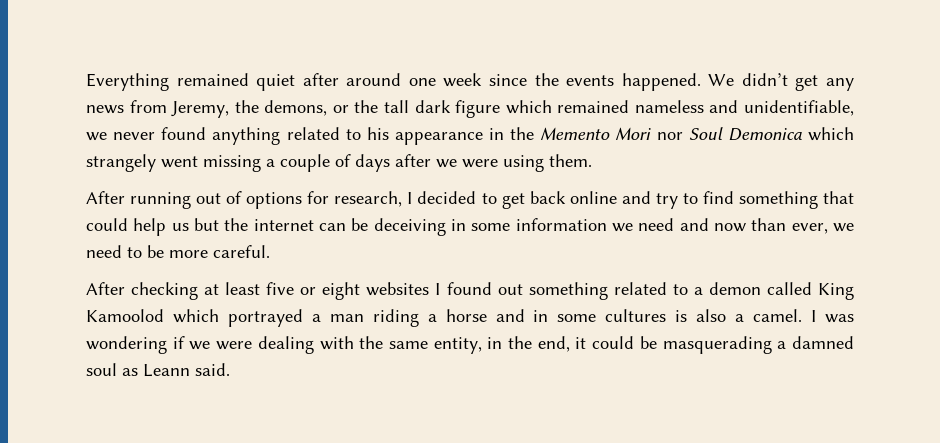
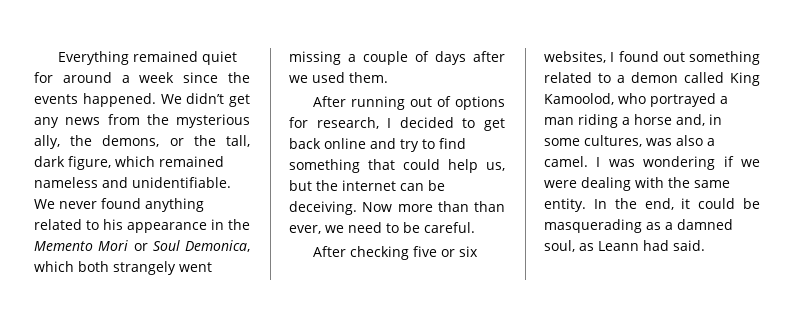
- Everything remained quiet after around one week since the events happened.
+ Everything remained quiet for around a week since the events happened.
- We didn’t get any news from Jeremy, the demons, or the tall dark figure which remained nameless and unidentifiable, we never found anything related to his appearance in the Memento Mori nor Soul Demonica which strangely went missing a couple of days after we were using them.
+ We didn’t get any news from the mysterious ally, the demons, or the tall, dark figure, which remained nameless and unidentifiable. We never found anything related to his appearance in the Memento Mori or Soul Demonica, which both strangely went missing a couple of days after we used them.
- After running out of options for research, I decided to get back online and try to find something that could help us but the internet can be deceiving in some information we need and now than ever, we need to be more careful.
+ After running out of options for research, I decided to get back online and try to find something that could help us, but the internet can be deceiving. Now more than than ever, we need to be careful.
- After checking at least five or eight websites I found out something related to a demon called King Kamoolod which portrayed a man riding a horse and in some cultures is also a camel.
+ After checking five or six websites, I found out something related to a demon called King Kamoolod, who portrayed a man riding a horse and, in some cultures, was also a camel.
- I was wondering if we were dealing with the same entity, in the end, it could be masquerading a damned soul as Leann said.
+ I was wondering if we were dealing with the same entity. In the end, it could be masquerading as a damned soul, as Leann had said.

